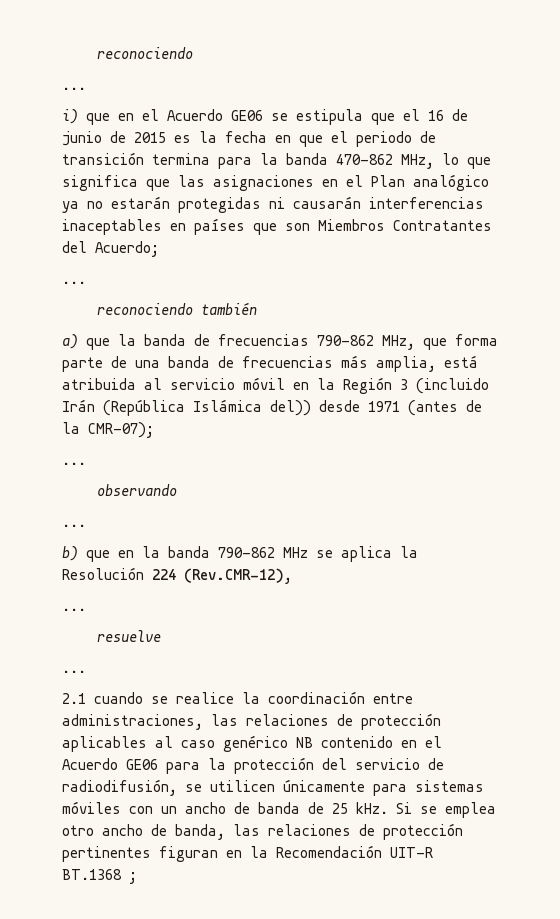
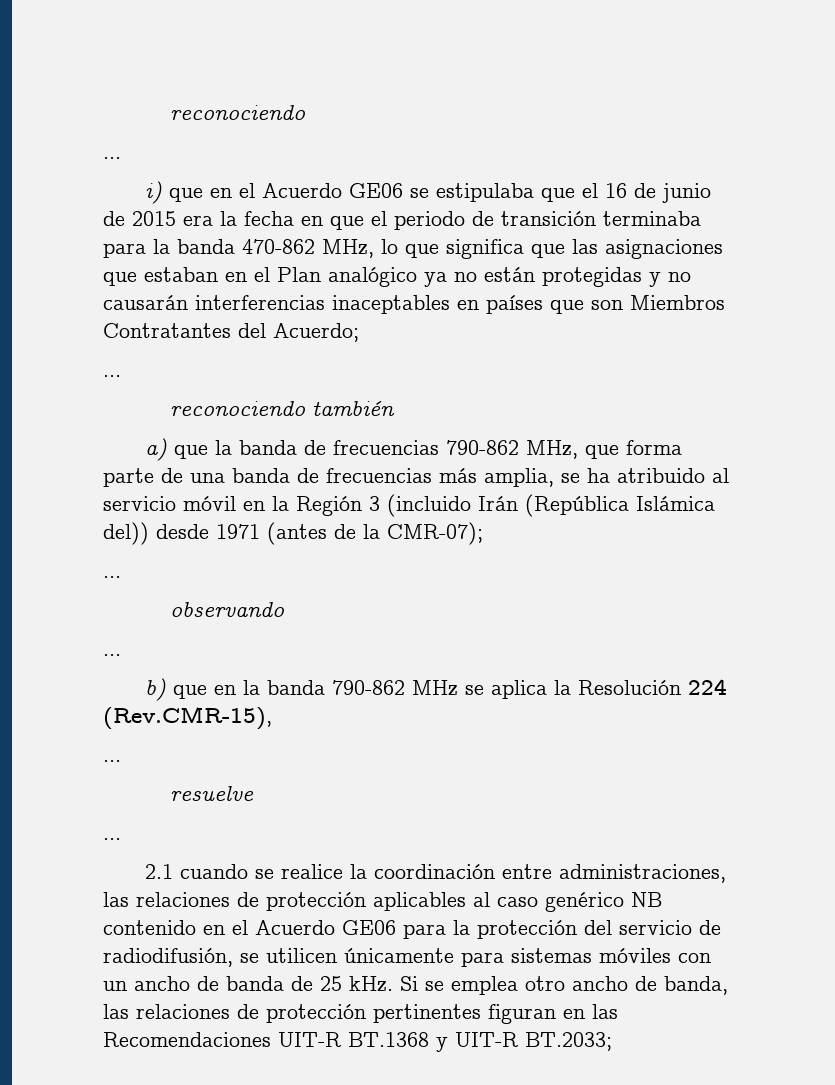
- i) que en el Acuerdo GE06 se estipula que el 16 de junio de 2015 es la fecha en que el periodo de transición termina para la banda 470-862 MHz, lo que significa que las asignaciones en el Plan analógico ya no estarán protegidas ni causarán interferencias inaceptables en países que son Miembros Contratantes del Acuerdo;
+ i) que en el Acuerdo GE06 se estipulaba que el 16 de junio de 2015 era la fecha en que el periodo de transición terminaba para la banda 470-862 MHz, lo que significa que las asignaciones que estaban en el Plan analógico ya no están protegidas y no causarán interferencias inaceptables en países que son Miembros Contratantes del Acuerdo;
- a) que la banda de frecuencias 790-862 MHz, que forma parte de una banda de frecuencias más amplia, está atribuida al servicio móvil en la Región 3 (incluido Irán (República Islámica del)) desde 1971 (antes de la CMR-07);
+ a) que la banda de frecuencias 790-862 MHz, que forma parte de una banda de frecuencias más amplia, se ha atribuido al servicio móvil en la Región 3 (incluido Irán (República Islámica del)) desde 1971 (antes de la CMR-07);
- b) que en la banda 790-862 MHz se aplica la Resolución 224 (Rev.CMR-12),
+ b) que en la banda 790-862 MHz se aplica la Resolución 224 (Rev.CMR-15),
- Si se emplea otro ancho de banda, las relaciones de protección pertinentes figuran en la Recomendación UIT-R BT.1368 ;
+ Si se emplea otro ancho de banda, las relaciones de protección pertinentes figuran en las Recomendaciones UIT-R BT.1368 y UIT-R BT.2033;

